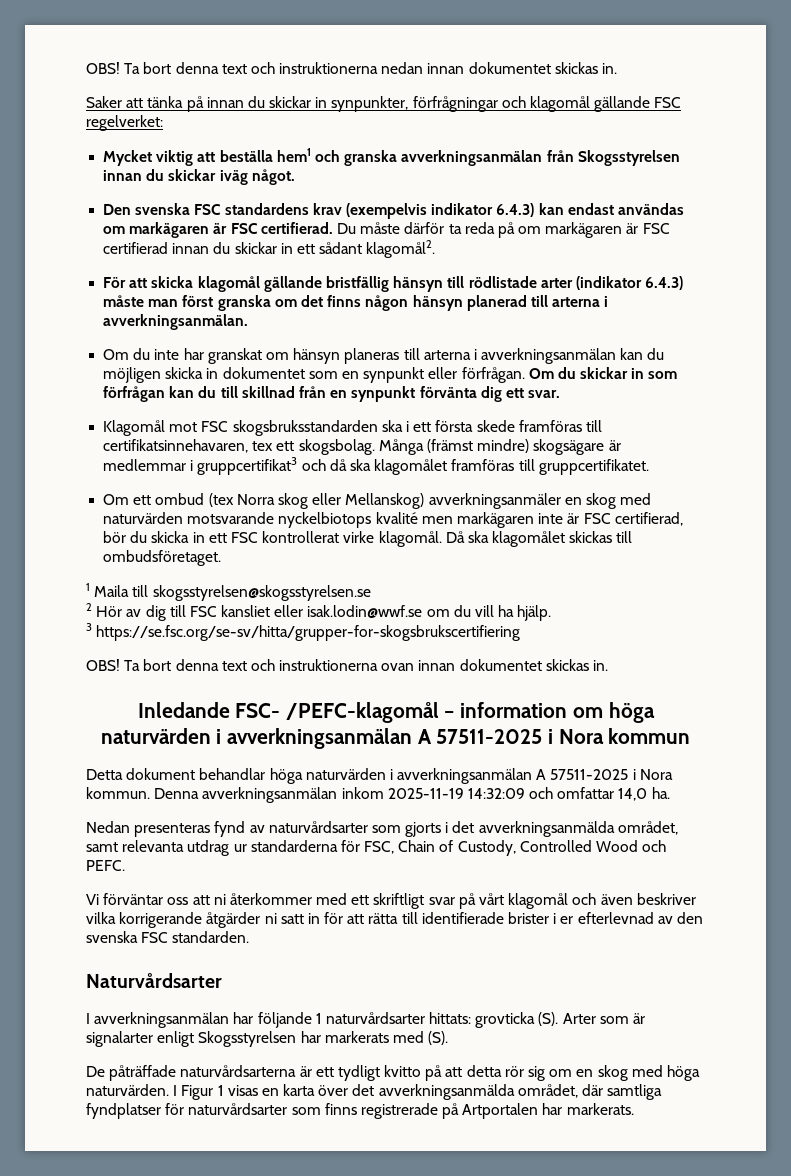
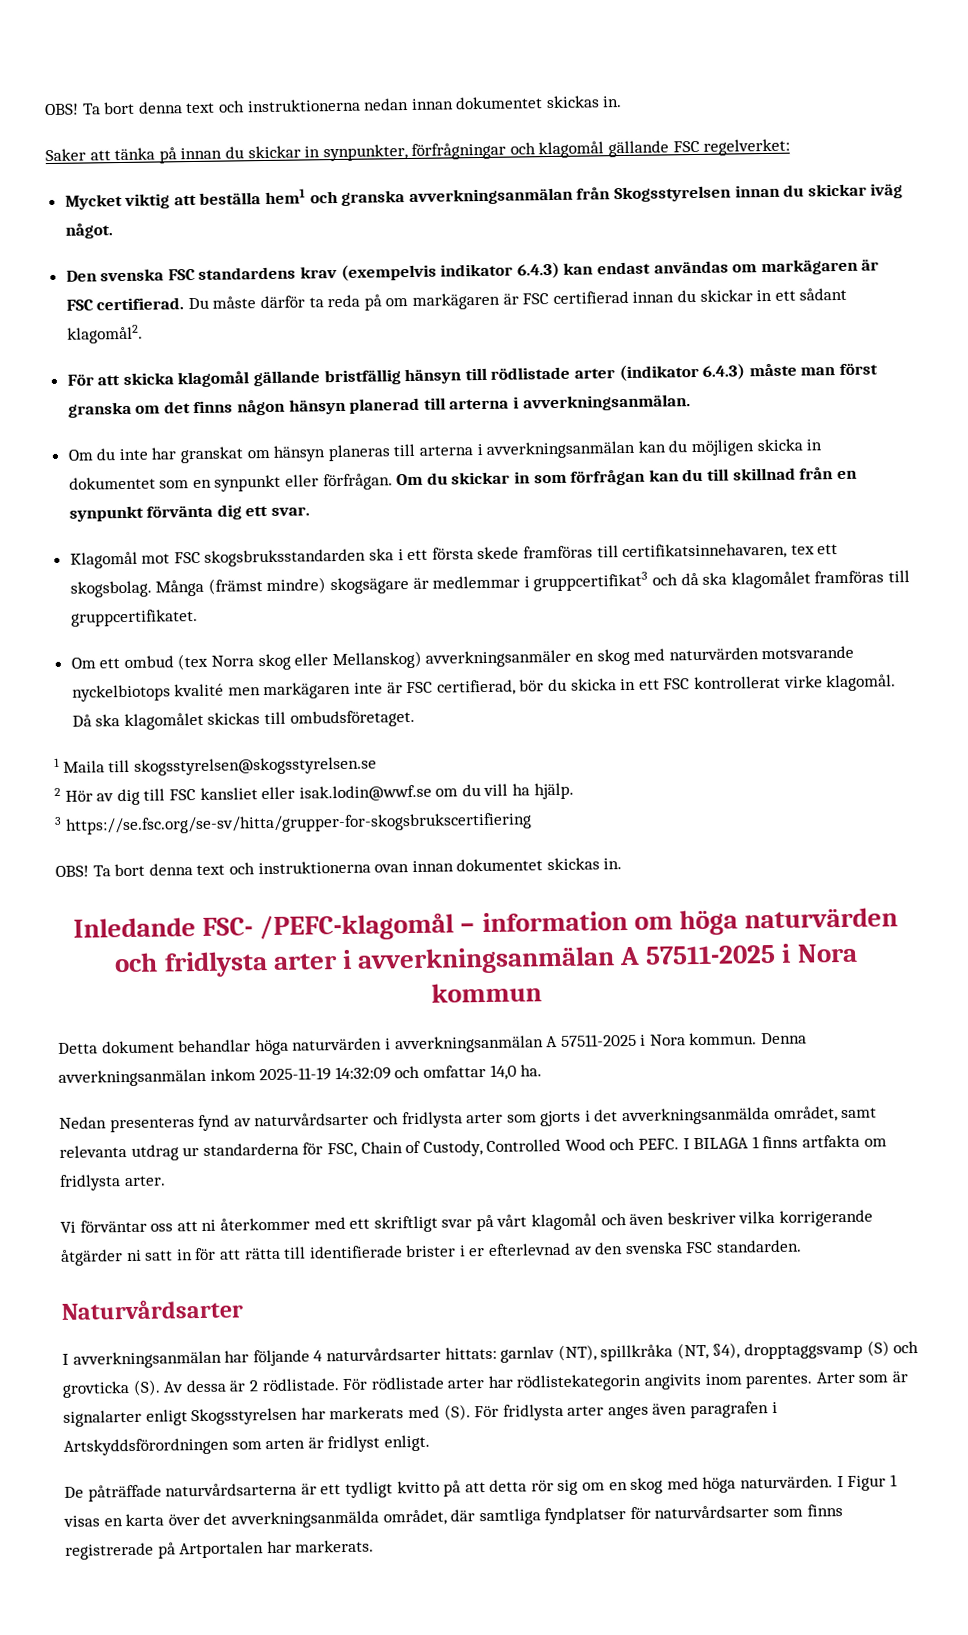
- Inledande FSC- /PEFC-klagomål – information om höga naturvärden i avverkningsanmälan A 57511-2025 i Nora kommun
+ Inledande FSC- /PEFC-klagomål – information om höga naturvärden och fridlysta arter i avverkningsanmälan A 57511-2025 i Nora kommun
- Nedan presenteras fynd av naturvårdsarter som gjorts i det avverkningsanmälda området, samt relevanta utdrag ur standarderna för FSC, Chain of Custody, Controlled Wood och PEFC.
+ Nedan presenteras fynd av naturvårdsarter och fridlysta arter som gjorts i det avverkningsanmälda området, samt relevanta utdrag ur standarderna för FSC, Chain of Custody, Controlled Wood och PEFC. I BILAGA 1 finns artfakta om fridlysta arter.
- I avverkningsanmälan har följande 1 naturvårdsarter hittats: grovticka (S). Arter som är signalarter enligt Skogsstyrelsen har markerats med (S).
+ I avverkningsanmälan har följande 4 naturvårdsarter hittats: garnlav (NT), spillkråka (NT, §4), dropptaggsvamp (S) och grovticka (S). Av dessa är 2 rödlistade. För rödlistade arter har rödlistekategorin angivits inom parentes. Arter som är signalarter enligt Skogsstyrelsen har markerats med (S). För fridlysta arter anges även paragrafen i Artskyddsförordningen som arten är fridlyst enligt.

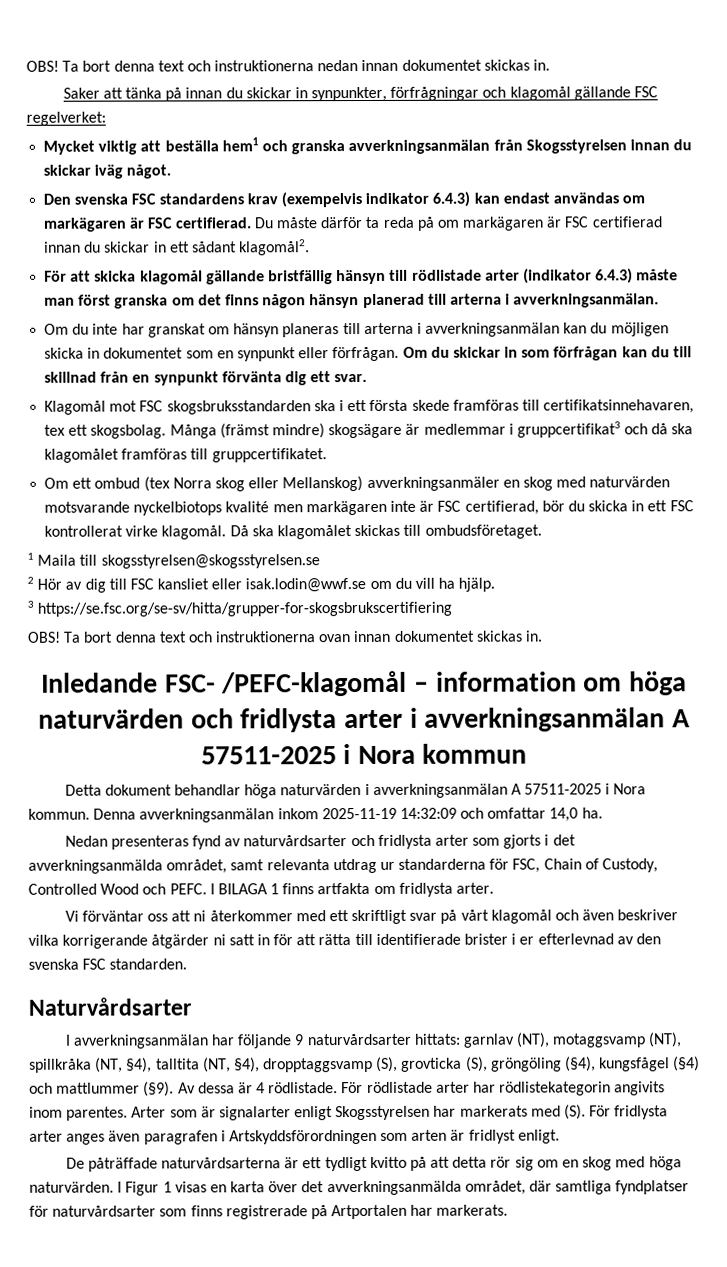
- I avverkningsanmälan har följande 4 naturvårdsarter hittats: garnlav (NT), spillkråka (NT, §4), dropptaggsvamp (S) och grovticka (S). Av dessa är 2 rödlistade.
+ I avverkningsanmälan har följande 9 naturvårdsarter hittats: garnlav (NT), motaggsvamp (NT), spillkråka (NT, §4), talltita (NT, §4), dropptaggsvamp (S), grovticka (S), gröngöling (§4), kungsfågel (§4) och mattlummer (§9). Av dessa är 4 rödlistade.

